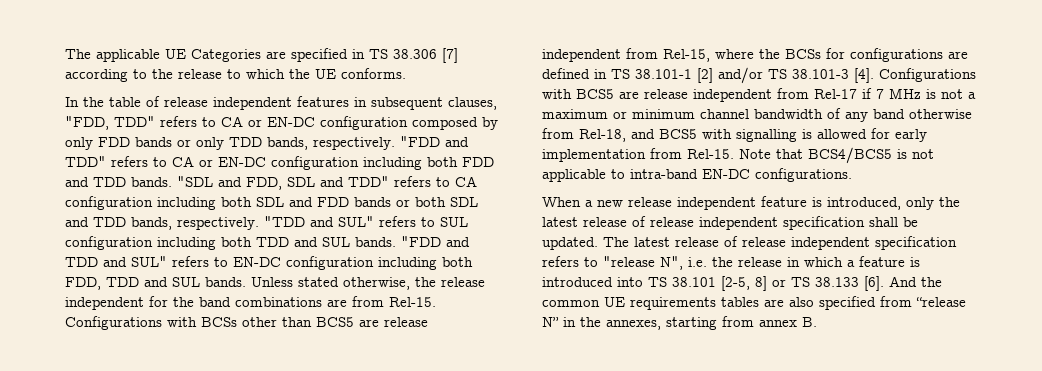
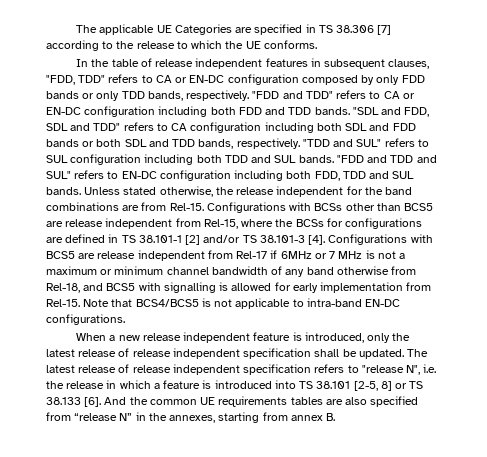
- Configurations with BCS5 are release independent from Rel-17 if 7 MHz is not a maximum or minimum channel bandwidth of any band otherwise from Rel-18, and BCS5 with signalling is allowed for early implementation from Rel-15.
+ Configurations with BCS5 are release independent from Rel-17 if 6MHz or 7 MHz is not a maximum or minimum channel bandwidth of any band otherwise from Rel-18, and BCS5 with signalling is allowed for early implementation from Rel-15.

